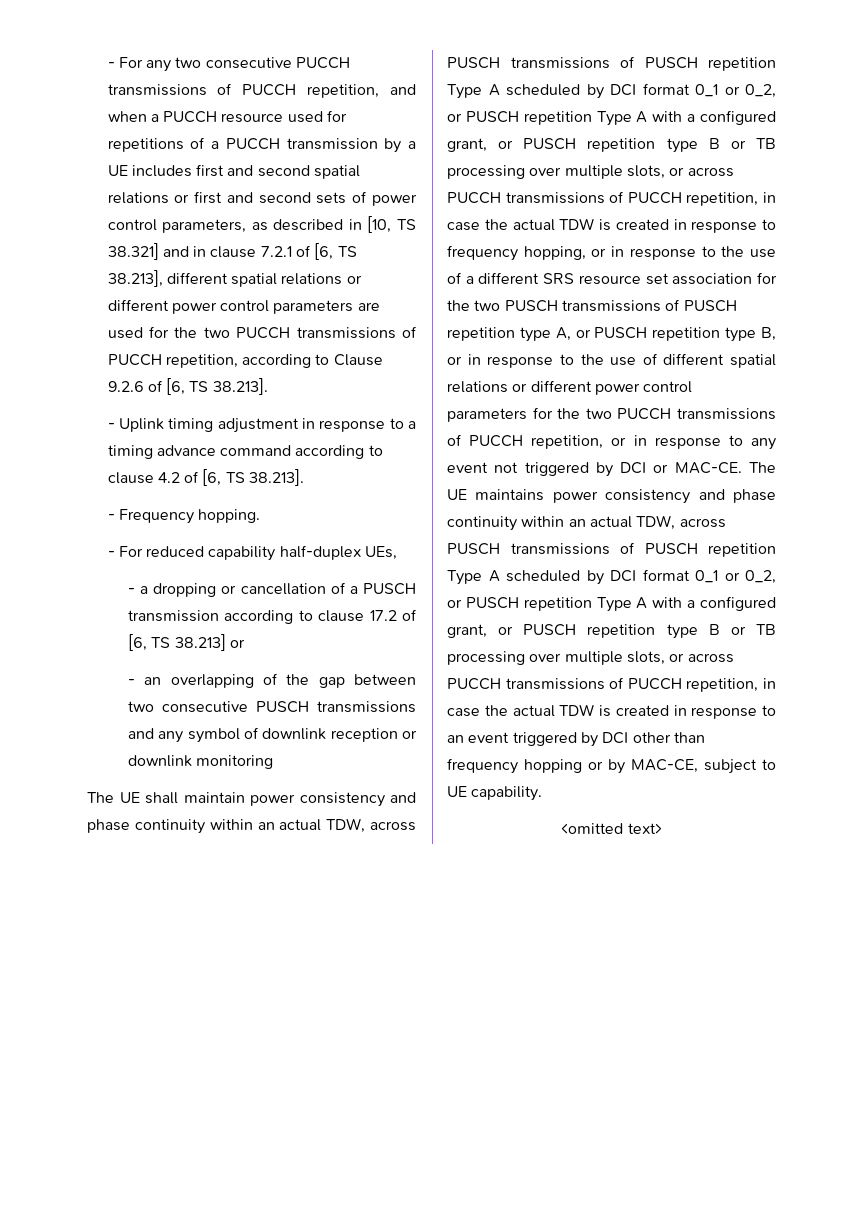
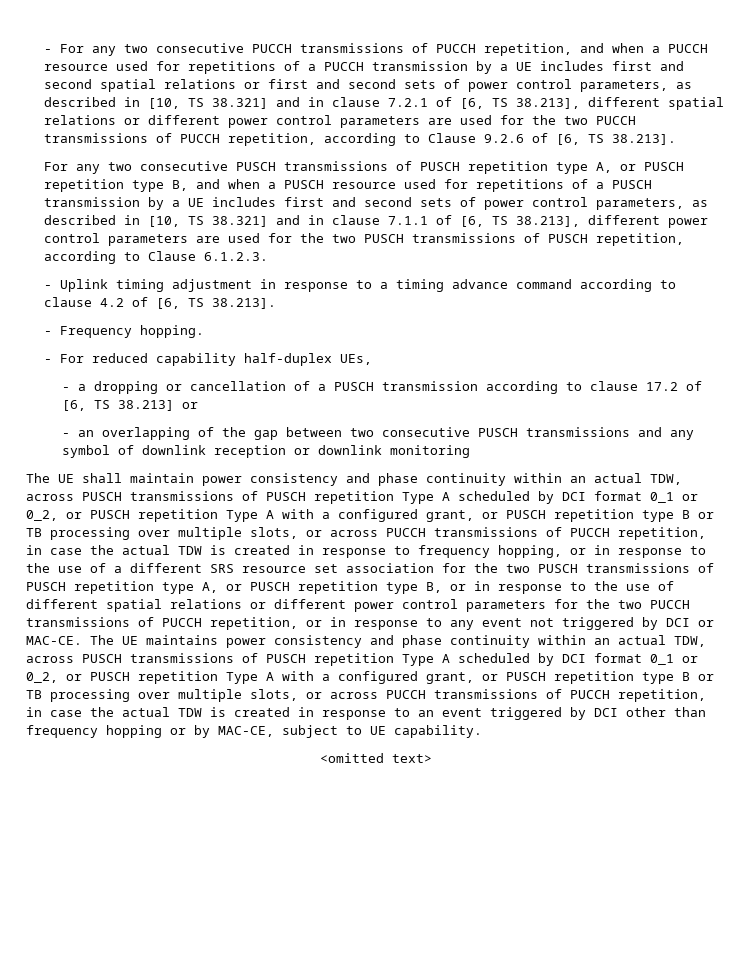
+ For any two consecutive PUSCH transmissions of PUSCH repetition type A, or PUSCH repetition type B, and when a PUSCH resource used for repetitions of a PUSCH transmission by a UE includes first and second sets of power control parameters, as described in [10, TS 38.321] and in clause 7.1.1 of [6, TS 38.213], different power control parameters are used for the two PUSCH transmissions of PUSCH repetition, according to Clause 6.1.2.3.

